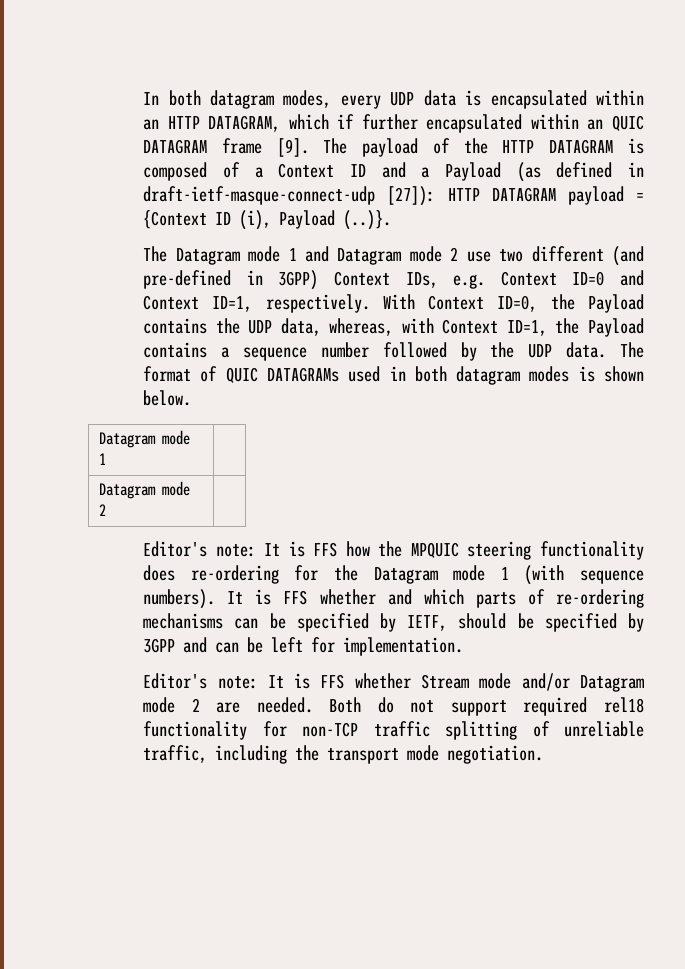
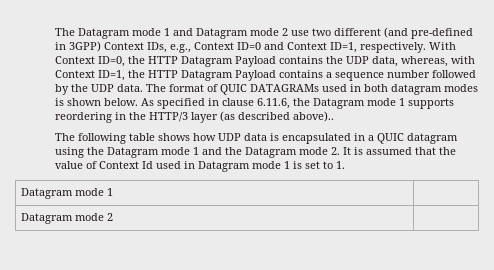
- In both datagram modes, every UDP data is encapsulated within an HTTP DATAGRAM, which if further encapsulated within an QUIC DATAGRAM frame [9]. The payload of the HTTP DATAGRAM is composed of a Context ID and a Payload (as defined in draft-ietf-masque-connect-udp [27]): HTTP DATAGRAM payload = {Context ID (i), Payload (..)}.
- The Datagram mode 1 and Datagram mode 2 use two different (and pre-defined in 3GPP) Context IDs, e.g. Context ID=0 and Context ID=1, respectively.
+ The Datagram mode 1 and Datagram mode 2 use two different (and pre-defined in 3GPP) Context IDs, e.g., Context ID=0 and Context ID=1, respectively.
- With Context ID=0, the Payload contains the UDP data, whereas, with Context ID=1, the Payload contains a sequence number followed by the UDP data.
+ With Context ID=0, the HTTP Datagram Payload contains the UDP data, whereas, with Context ID=1, the HTTP Datagram Payload contains a sequence number followed by the UDP data.
+ As specified in clause 6.11.6, the Datagram mode 1 supports reordering in the HTTP/3 layer (as described above)..
+ The following table shows how UDP data is encapsulated in a QUIC datagram using the Datagram mode 1 and the Datagram mode 2. It is assumed that the value of Context Id used in Datagram mode 1 is set to 1.
- Editor's note: It is FFS how the MPQUIC steering functionality does re-ordering for the Datagram mode 1 (with sequence numbers). It is FFS whether and which parts of re-ordering mechanisms can be specified by IETF, should be specified by 3GPP and can be left for implementation.
- Editor's note: It is FFS whether Stream mode and/or Datagram mode 2 are needed. Both do not support required rel18 functionality for non-TCP traffic splitting of unreliable traffic, including the transport mode negotiation.

